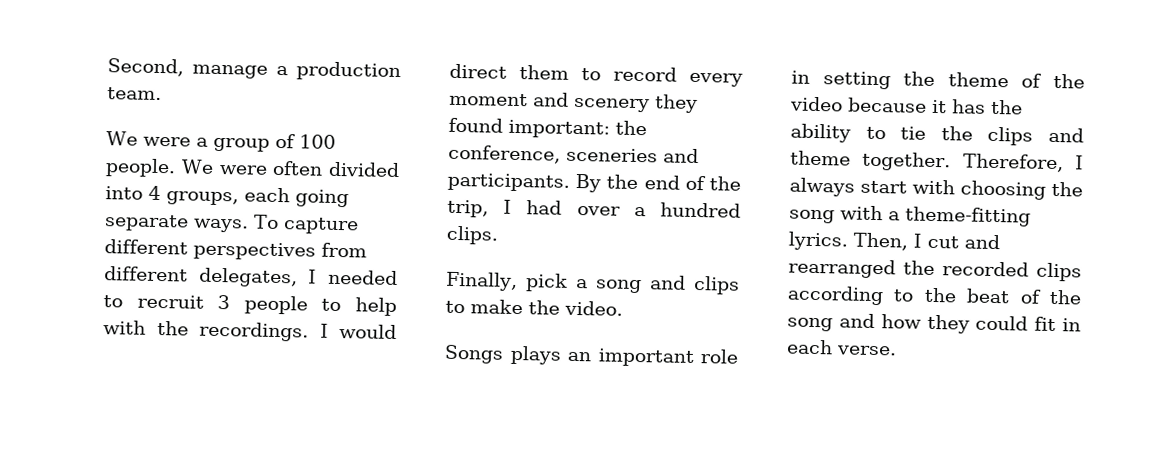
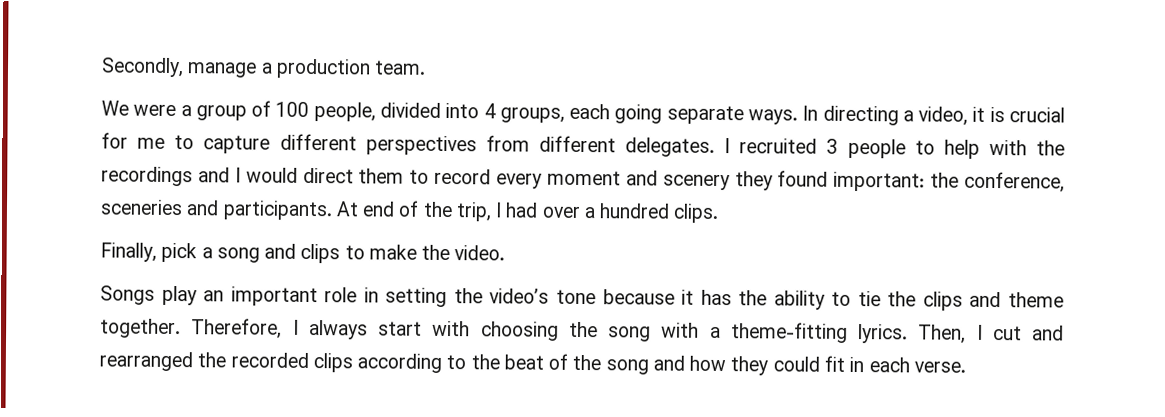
- Second, manage a production team.
+ Secondly, manage a production team.
- We were a group of 100 people. We were often divided into 4 groups, each going separate ways.
+ We were a group of 100 people, divided into 4 groups, each going separate ways.
- To capture different perspectives from different delegates, I needed to recruit 3 people to help with the recordings. I would direct them to record every moment and scenery they found important: the conference, sceneries and participants.
+ In directing a video, it is crucial for me to capture different perspectives from different delegates. I recruited 3 people to help with the recordings and I would direct them to record every moment and scenery they found important: the conference, sceneries and participants.
- By the end of the trip, I had over a hundred clips.
+ At end of the trip, I had over a hundred clips.
- Songs plays an important role in setting the theme of the video because it has the ability to tie the clips and theme together.
+ Songs play an important role in setting the video’s tone because it has the ability to tie the clips and theme together.

